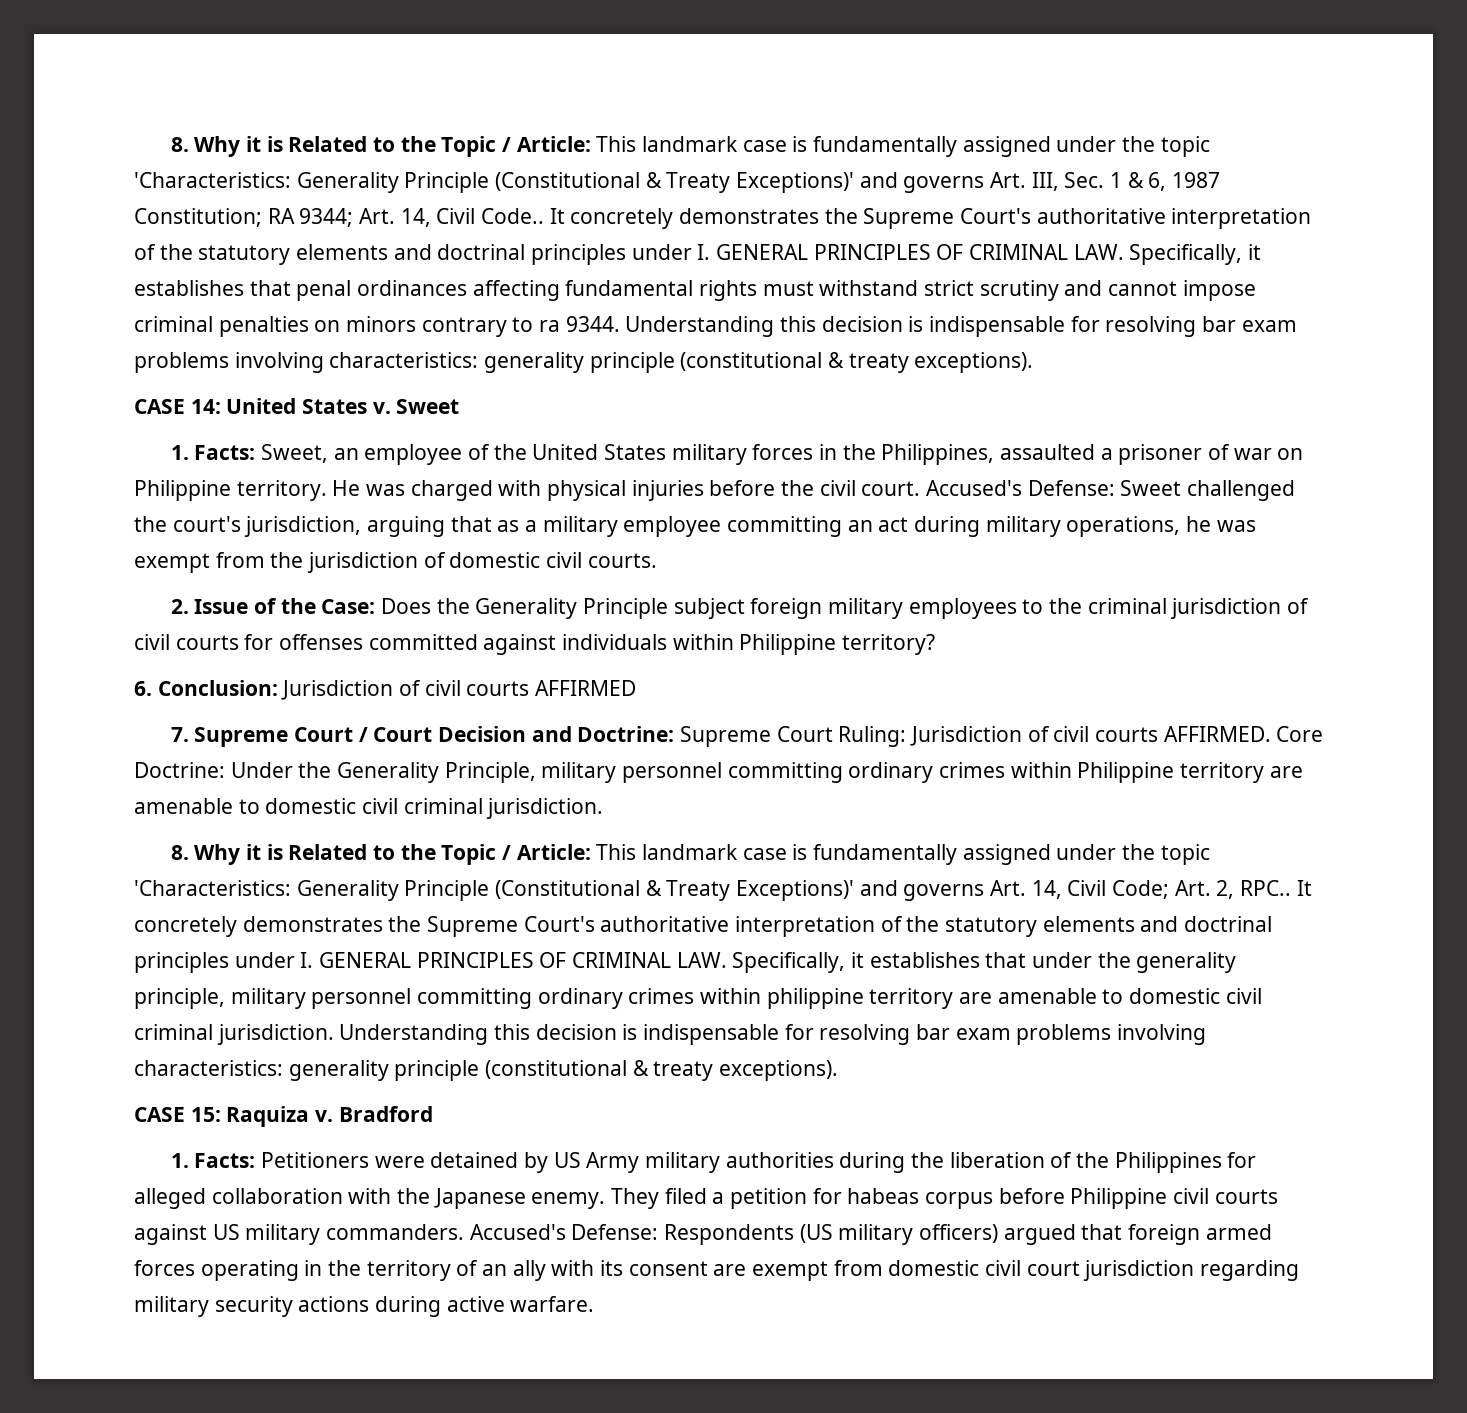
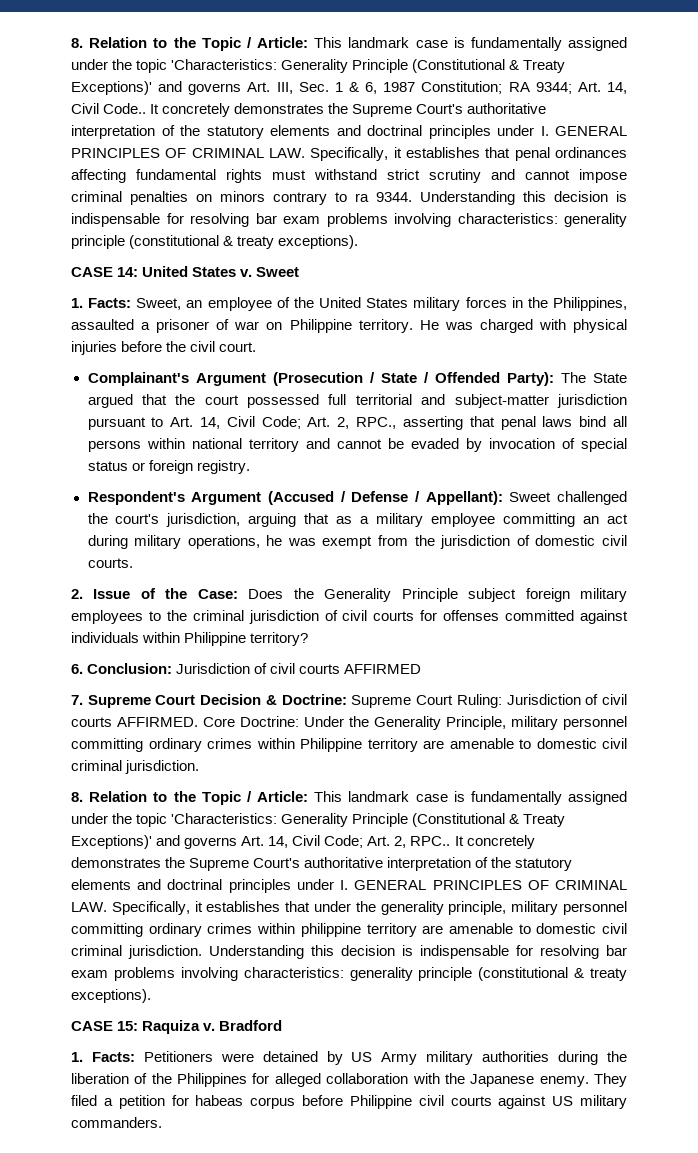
- 8. Why it is Related to the Topic / Article: This landmark case is fundamentally assigned under the topic 'Characteristics: Generality Principle (Constitutional & Treaty Exceptions)' and governs Art. III, Sec. 1 & 6, 1987 Constitution; RA 9344; Art. 14, Civil Code..
+ 8. Relation to the Topic / Article: This landmark case is fundamentally assigned under the topic 'Characteristics: Generality Principle (Constitutional & Treaty Exceptions)' and governs Art. III, Sec. 1 & 6, 1987 Constitution; RA 9344; Art. 14, Civil Code..
- He was charged with physical injuries before the civil court. Accused's Defense: Sweet challenged the court's jurisdiction, arguing that as a military employee committing an act during military operations, he was exempt from the jurisdiction of domestic civil courts.
+ He was charged with physical injuries before the civil court.
+ Complainant's Argument (Prosecution / State / Offended Party): The State argued that the court possessed full territorial and subject-matter jurisdiction pursuant to Art. 14, Civil Code; Art. 2, RPC., asserting that penal laws bind all persons within national territory and cannot be evaded by invocation of special status or foreign registry.
+ Respondent's Argument (Accused / Defense / Appellant): Sweet challenged the court's jurisdiction, arguing that as a military employee committing an act during military operations, he was exempt from the jurisdiction of domestic civil courts.
- 7. Supreme Court / Court Decision and Doctrine: Supreme Court Ruling: Jurisdiction of civil courts AFFIRMED.
+ 7. Supreme Court Decision & Doctrine: Supreme Court Ruling: Jurisdiction of civil courts AFFIRMED.
- 8. Why it is Related to the Topic / Article: This landmark case is fundamentally assigned under the topic 'Characteristics: Generality Principle (Constitutional & Treaty Exceptions)' and governs Art. 14, Civil Code; Art. 2, RPC..
+ 8. Relation to the Topic / Article: This landmark case is fundamentally assigned under the topic 'Characteristics: Generality Principle (Constitutional & Treaty Exceptions)' and governs Art. 14, Civil Code; Art. 2, RPC..
- Accused's Defense: Respondents (US military officers) argued that foreign armed forces operating in the territory of an ally with its consent are exempt from domestic civil court jurisdiction regarding military security actions during active warfare.

